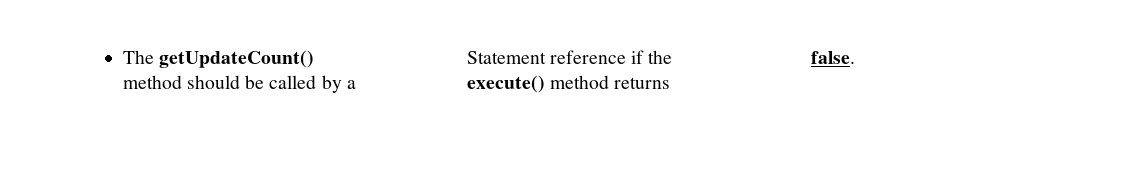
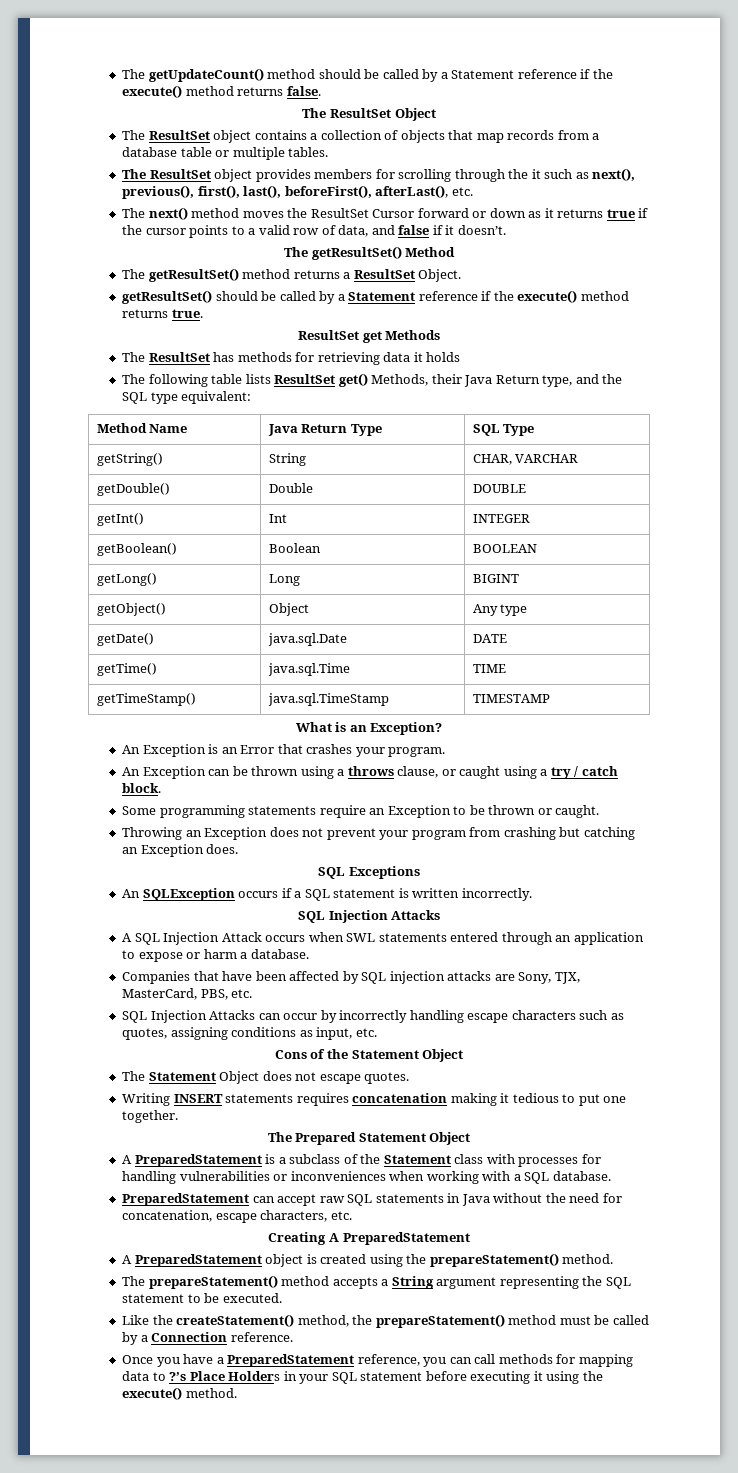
+ The ResultSet Object
+ The ResultSet object contains a collection of objects that map records from a database table or multiple tables.
+ The ResultSet object provides members for scrolling through the it such as next(), previous(), first(), last(), beforeFirst(), afterLast(), etc.
+ The next() method moves the ResultSet Cursor forward or down as it returns true if the cursor points to a valid row of data, and false if it doesn’t.
+ The getResultSet() Method
+ The getResultSet() method returns a ResultSet Object.
+ getResultSet() should be called by a Statement reference if the execute() method returns true.
+ ResultSet get Methods
+ The ResultSet has methods for retrieving data it holds
+ The following table lists ResultSet get() Methods, their Java Return type, and the SQL type equivalent:
+ Method Name | Java Return Type | SQL Type
+ getString() | String | CHAR, VARCHAR
+ getDouble() | Double | DOUBLE
+ getInt() | Int | INTEGER
+ getBoolean() | Boolean | BOOLEAN
+ getLong() | Long | BIGINT
+ getObject() | Object | Any type
+ getDate() | java.sql.Date | DATE
+ getTime() | java.sql.Time | TIME
+ getTimeStamp() | java.sql.TimeStamp | TIMESTAMP
+ What is an Exception?
+ An Exception is an Error that crashes your program.
+ An Exception can be thrown using a throws clause, or caught using a try / catch block.
+ Some programming statements require an Exception to be thrown or caught.
+ Throwing an Exception does not prevent your program from crashing but catching an Exception does.
+ SQL Exceptions
+ An SQLException occurs if a SQL statement is written incorrectly.
+ SQL Injection Attacks
+ A SQL Injection Attack occurs when SWL statements entered through an application to expose or harm a database.
+ Companies that have been affected by SQL injection attacks are Sony, TJX, MasterCard, PBS, etc.
+ SQL Injection Attacks can occur by incorrectly handling escape characters such as quotes, assigning conditions as input, etc.
+ Cons of the Statement Object
+ The Statement Object does not escape quotes.
+ Writing INSERT statements requires concatenation making it tedious to put one together.
+ The Prepared Statement Object
+ A PreparedStatement is a subclass of the Statement class with processes for handling vulnerabilities or inconveniences when working with a SQL database.
+ PreparedStatement can accept raw SQL statements in Java without the need for concatenation, escape characters, etc.
+ Creating A PreparedStatement
+ A PreparedStatement object is created using the prepareStatement() method.
+ The prepareStatement() method accepts a String argument representing the SQL statement to be executed.
+ Like the createStatement() method, the prepareStatement() method must be called by a Connection reference.
+ Once you have a PreparedStatement reference, you can call methods for mapping data to ?’s Place Holders in your SQL statement before executing it using the execute() method.

